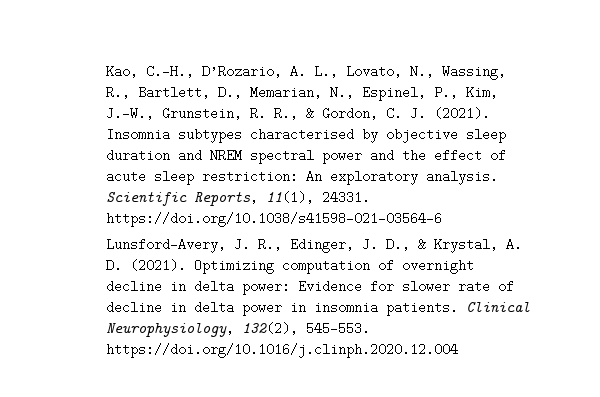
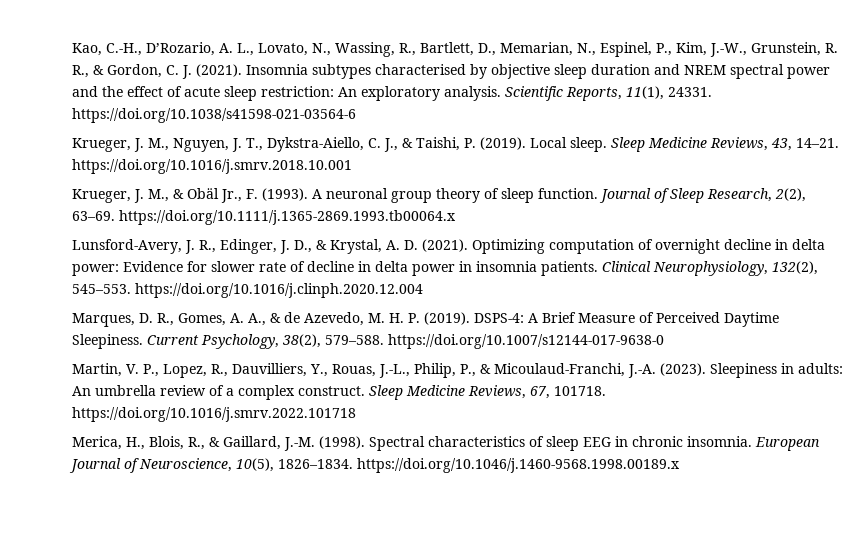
+ Krueger, J. M., Nguyen, J. T., Dykstra-Aiello, C. J., & Taishi, P. (2019). Local sleep. Sleep Medicine Reviews, 43, 14–21. https://doi.org/10.1016/j.smrv.2018.10.001
+ Krueger, J. M., & Obäl Jr., F. (1993). A neuronal group theory of sleep function. Journal of Sleep Research, 2(2), 63–69. https://doi.org/10.1111/j.1365-2869.1993.tb00064.x
+ Marques, D. R., Gomes, A. A., & de Azevedo, M. H. P. (2019). DSPS-4: A Brief Measure of Perceived Daytime Sleepiness. Current Psychology, 38(2), 579–588. https://doi.org/10.1007/s12144-017-9638-0
+ Martin, V. P., Lopez, R., Dauvilliers, Y., Rouas, J.-L., Philip, P., & Micoulaud-Franchi, J.-A. (2023). Sleepiness in adults: An umbrella review of a complex construct. Sleep Medicine Reviews, 67, 101718. https://doi.org/10.1016/j.smrv.2022.101718
+ Merica, H., Blois, R., & Gaillard, J.-M. (1998). Spectral characteristics of sleep EEG in chronic insomnia. European Journal of Neuroscience, 10(5), 1826–1834. https://doi.org/10.1046/j.1460-9568.1998.00189.x

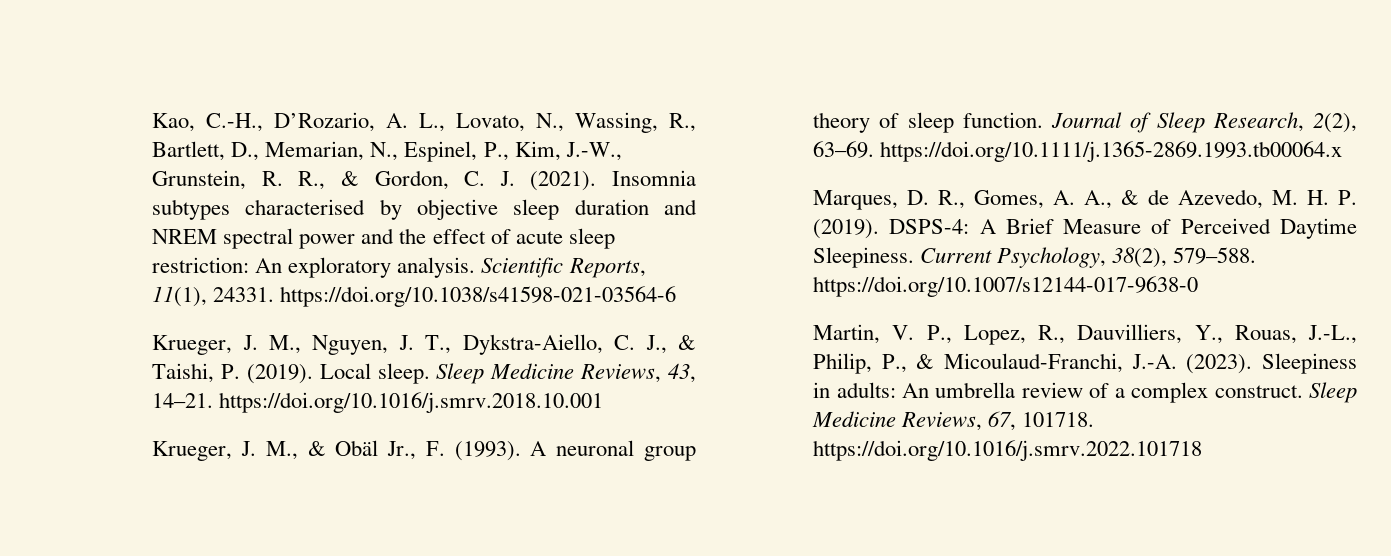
- Lunsford-Avery, J. R., Edinger, J. D., & Krystal, A. D. (2021). Optimizing computation of overnight decline in delta power: Evidence for slower rate of decline in delta power in insomnia patients. Clinical Neurophysiology, 132(2), 545–553. https://doi.org/10.1016/j.clinph.2020.12.004
- Merica, H., Blois, R., & Gaillard, J.-M. (1998). Spectral characteristics of sleep EEG in chronic insomnia. European Journal of Neuroscience, 10(5), 1826–1834. https://doi.org/10.1046/j.1460-9568.1998.00189.x

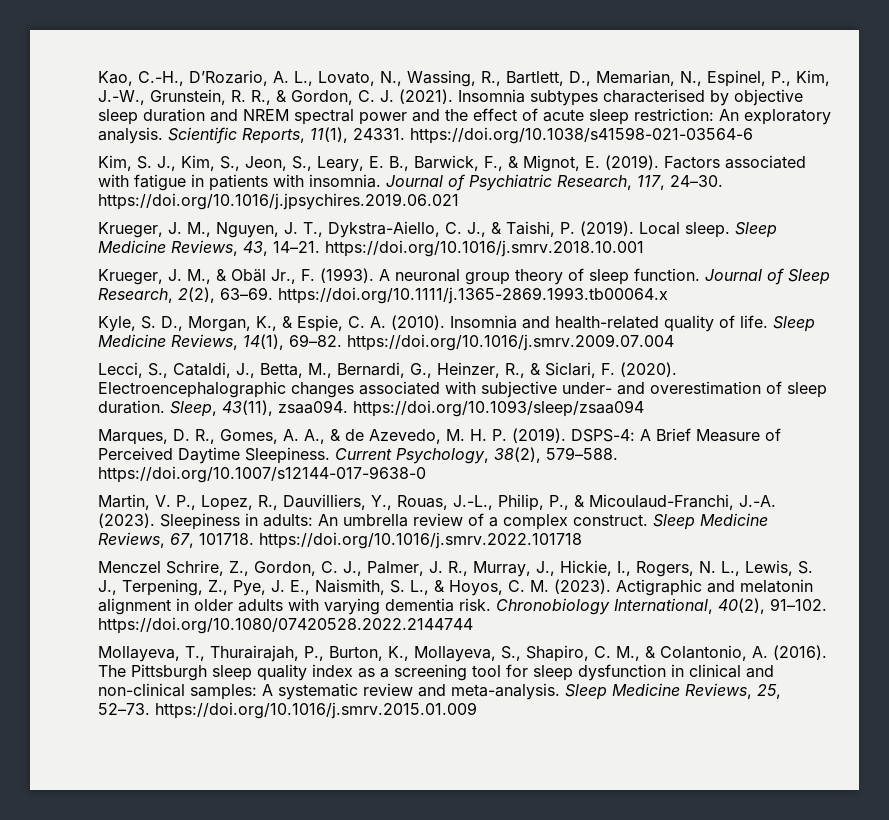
+ Kim, S. J., Kim, S., Jeon, S., Leary, E. B., Barwick, F., & Mignot, E. (2019). Factors associated with fatigue in patients with insomnia. Journal of Psychiatric Research, 117, 24–30. https://doi.org/10.1016/j.jpsychires.2019.06.021
+ Kyle, S. D., Morgan, K., & Espie, C. A. (2010). Insomnia and health-related quality of life. Sleep Medicine Reviews, 14(1), 69–82. https://doi.org/10.1016/j.smrv.2009.07.004
+ Lecci, S., Cataldi, J., Betta, M., Bernardi, G., Heinzer, R., & Siclari, F. (2020). Electroencephalographic changes associated with subjective under- and overestimation of sleep duration. Sleep, 43(11), zsaa094. https://doi.org/10.1093/sleep/zsaa094
+ Menczel Schrire, Z., Gordon, C. J., Palmer, J. R., Murray, J., Hickie, I., Rogers, N. L., Lewis, S. J., Terpening, Z., Pye, J. E., Naismith, S. L., & Hoyos, C. M. (2023). Actigraphic and melatonin alignment in older adults with varying dementia risk. Chronobiology International, 40(2), 91–102. https://doi.org/10.1080/07420528.2022.2144744
+ Mollayeva, T., Thurairajah, P., Burton, K., Mollayeva, S., Shapiro, C. M., & Colantonio, A. (2016). The Pittsburgh sleep quality index as a screening tool for sleep dysfunction in clinical and non-clinical samples: A systematic review and meta-analysis. Sleep Medicine Reviews, 25, 52–73. https://doi.org/10.1016/j.smrv.2015.01.009

